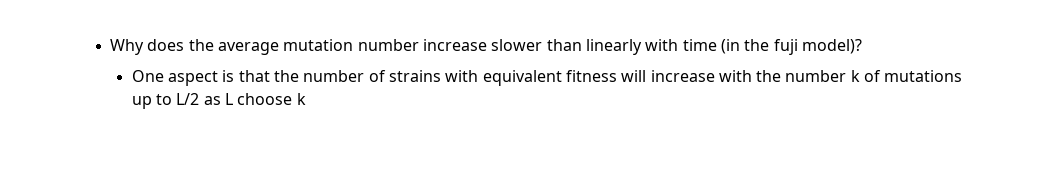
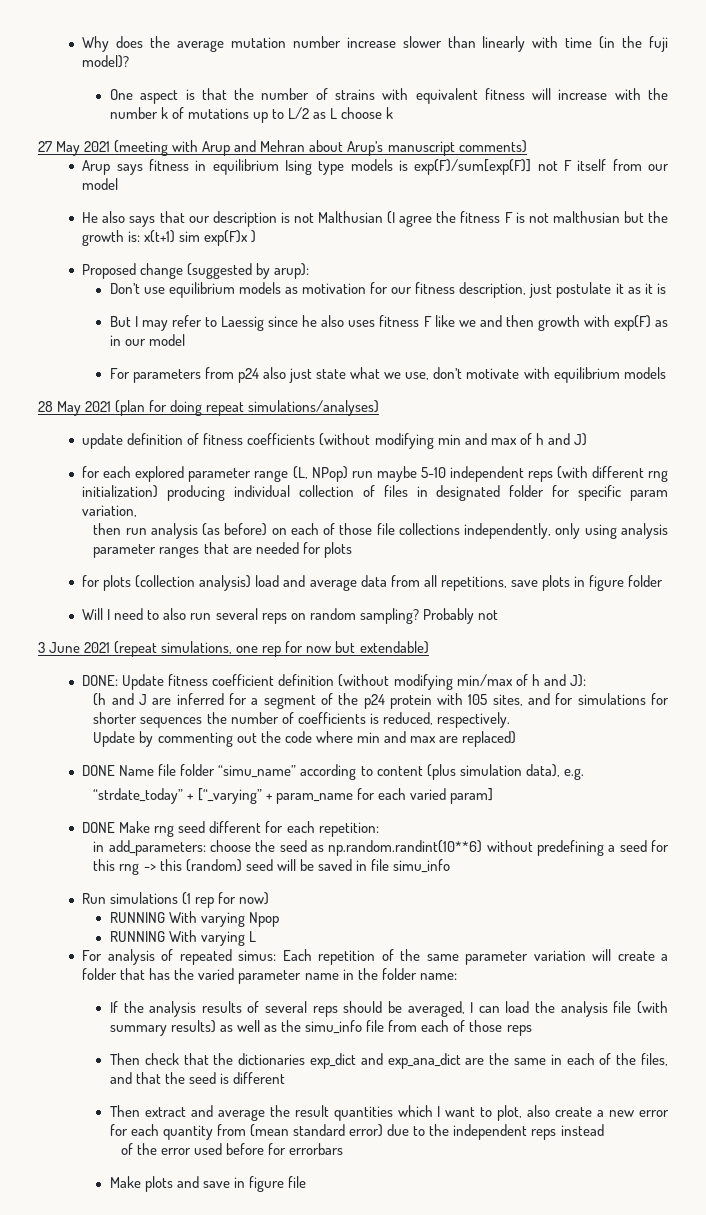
+ 27 May 2021 (meeting with Arup and Mehran about Arup’s manuscript comments)
+ Arup says fitness in equilibrium Ising type models is exp(F)/sum[exp(F)] not F itself from our model
+ He also says that our description is not Malthusian (I agree the fitness F is not malthusian but the growth is: x(t+1) sim exp(F)x )
+ Proposed change (suggested by arup):
+ Don’t use equilibrium models as motivation for our fitness description, just postulate it as it is
+ But I may refer to Laessig since he also uses fitness F like we and then growth with exp(F) as in our model
+ For parameters from p24 also just state what we use, don’t motivate with equilibrium models
+ 28 May 2021 (plan for doing repeat simulations/analyses)
+ update definition of fitness coefficients (without modifying min and max of h and J)
+ for each explored parameter range (L, NPop) run maybe 5-10 independent reps (with different rng initialization) producing individual collection of files in designated folder for specific param variation,
+ then run analysis (as before) on each of those file collections independently, only using analysis parameter ranges that are needed for plots
+ for plots (collection analysis) load and average data from all repetitions, save plots in figure folder
+ Will I need to also run several reps on random sampling? Probably not
+ 3 June 2021 (repeat simulations, one rep for now but extendable)
+ DONE: Update fitness coefficient definition (without modifying min/max of h and J):
+ (h and J are inferred for a segment of the p24 protein with 105 sites, and for simulations for shorter sequences the number of coefficients is reduced, respectively.
+ Update by commenting out the code where min and max are replaced)
+ DONE Name file folder “simu_name” according to content (plus simulation data), e.g.
+ “strdate_today” + [“_varying” + param_name for each varied param]
+ DONE Make rng seed different for each repetition:
+ in add_parameters: choose the seed as np.random.randint(10**6) without predefining a seed for this rng -> this (random) seed will be saved in file simu_info
+ Run simulations (1 rep for now)
+ RUNNING With varying Npop
+ RUNNING With varying L
+ For analysis of repeated simus: Each repetition of the same parameter variation will create a folder that has the varied parameter name in the folder name:
+ If the analysis results of several reps should be averaged, I can load the analysis file (with summary results) as well as the simu_info file from each of those reps
+ Then check that the dictionaries exp_dict and exp_ana_dict are the same in each of the files, and that the seed is different
+ Then extract and average the result quantities which I want to plot, also create a new error for each quantity from (mean standard error) due to the independent reps instead
+ of the error used before for errorbars
+ Make plots and save in figure file

